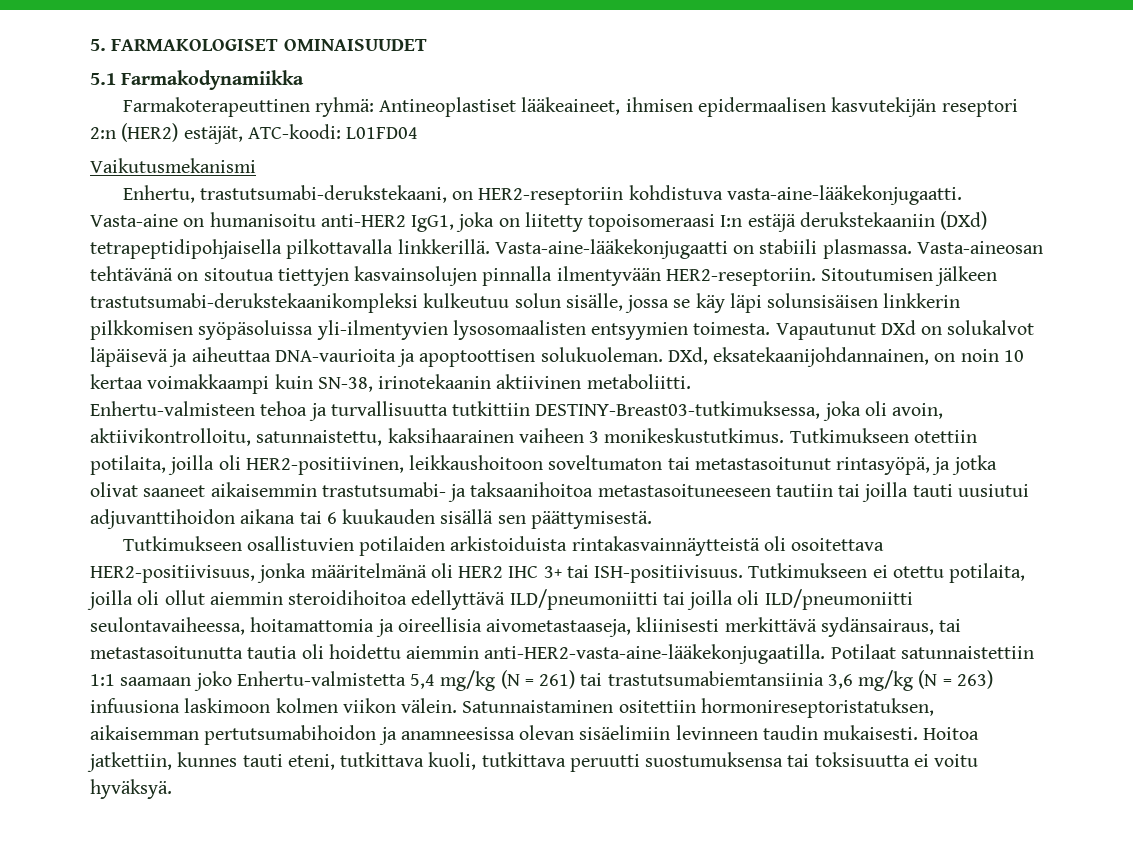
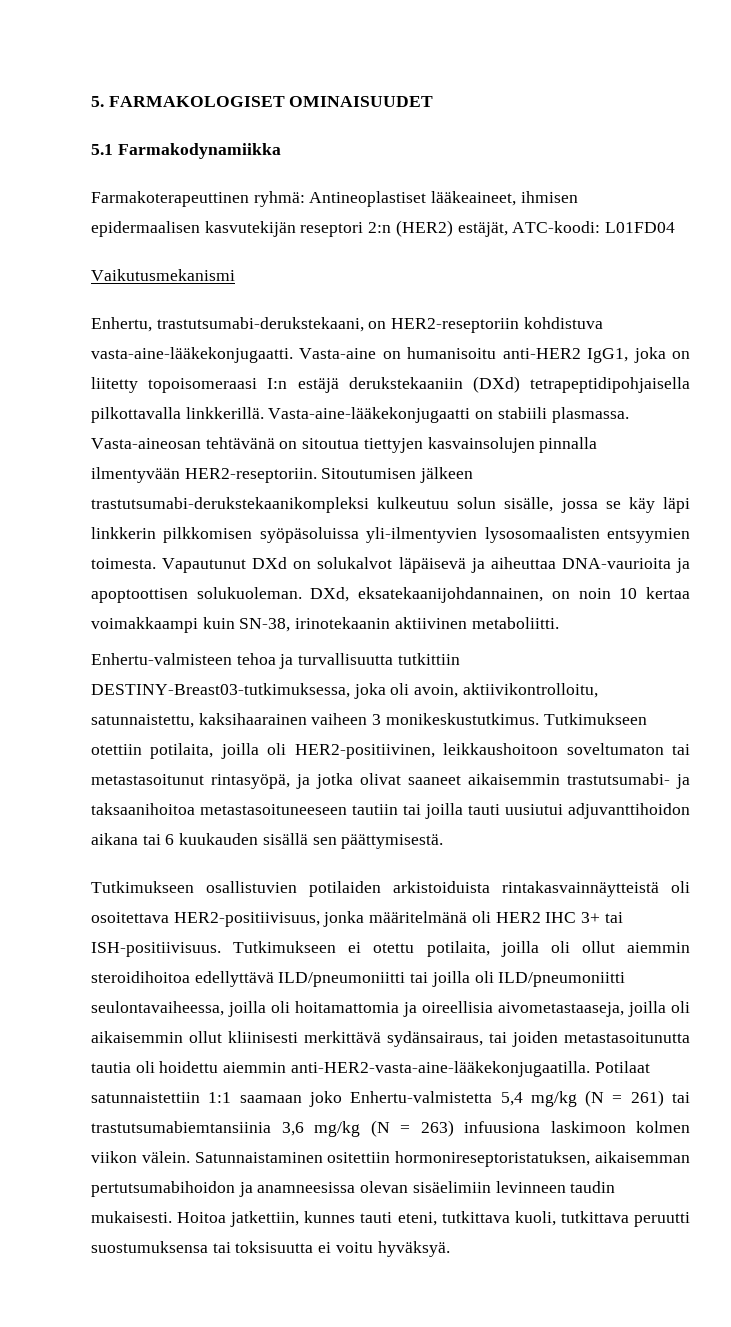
- Sitoutumisen jälkeen trastutsumabi-derukstekaanikompleksi kulkeutuu solun sisälle, jossa se käy läpi solunsisäisen linkkerin pilkkomisen syöpäsoluissa yli-ilmentyvien lysosomaalisten entsyymien toimesta.
+ Sitoutumisen jälkeen trastutsumabi-derukstekaanikompleksi kulkeutuu solun sisälle, jossa se käy läpi linkkerin pilkkomisen syöpäsoluissa yli-ilmentyvien lysosomaalisten entsyymien toimesta.
- Tutkimukseen ei otettu potilaita, joilla oli ollut aiemmin steroidihoitoa edellyttävä ILD/pneumoniitti tai joilla oli ILD/pneumoniitti seulontavaiheessa, hoitamattomia ja oireellisia aivometastaaseja, kliinisesti merkittävä sydänsairaus, tai metastasoitunutta tautia oli hoidettu aiemmin anti-HER2-vasta-aine-lääkekonjugaatilla.
+ Tutkimukseen ei otettu potilaita, joilla oli ollut aiemmin steroidihoitoa edellyttävä ILD/pneumoniitti tai joilla oli ILD/pneumoniitti seulontavaiheessa, joilla oli hoitamattomia ja oireellisia aivometastaaseja, joilla oli aikaisemmin ollut kliinisesti merkittävä sydänsairaus, tai joiden metastasoitunutta tautia oli hoidettu aiemmin anti-HER2-vasta-aine-lääkekonjugaatilla.

